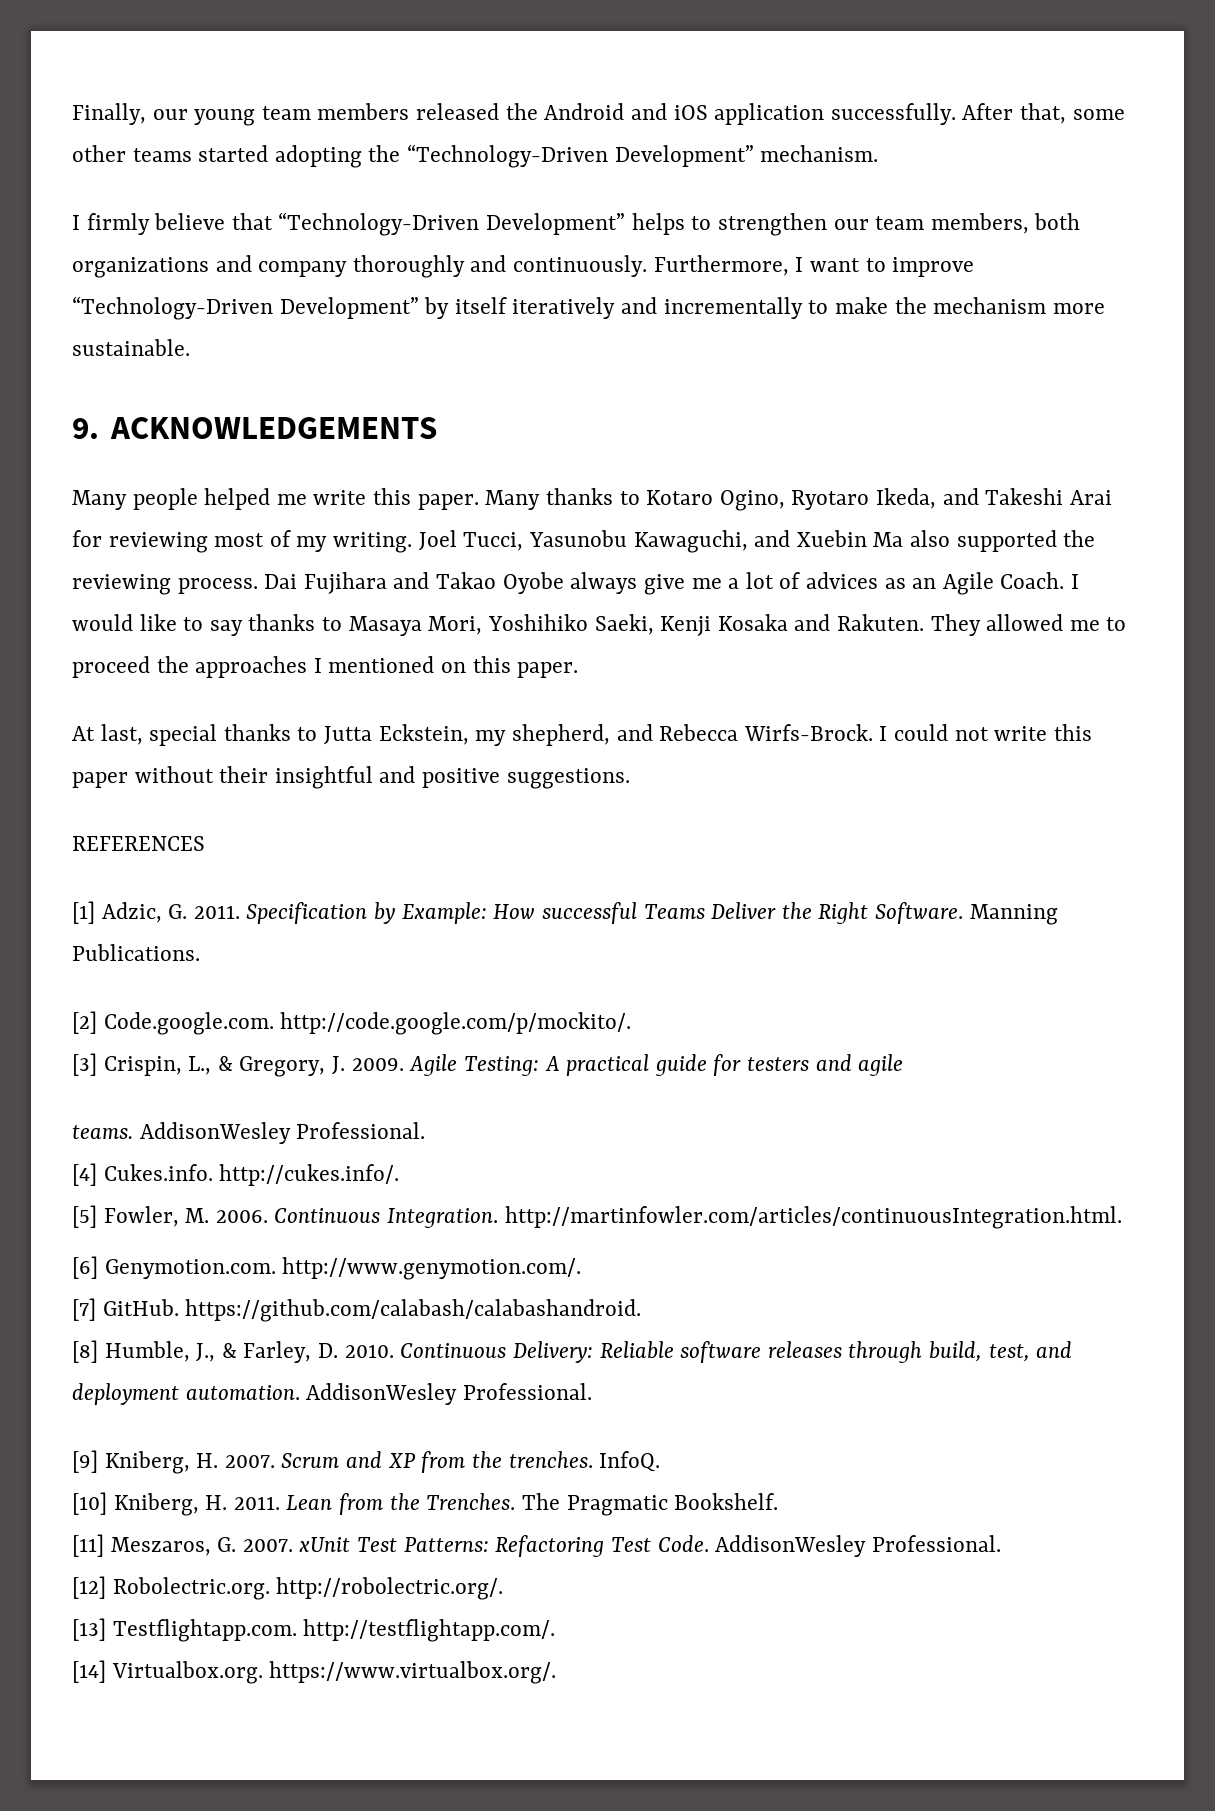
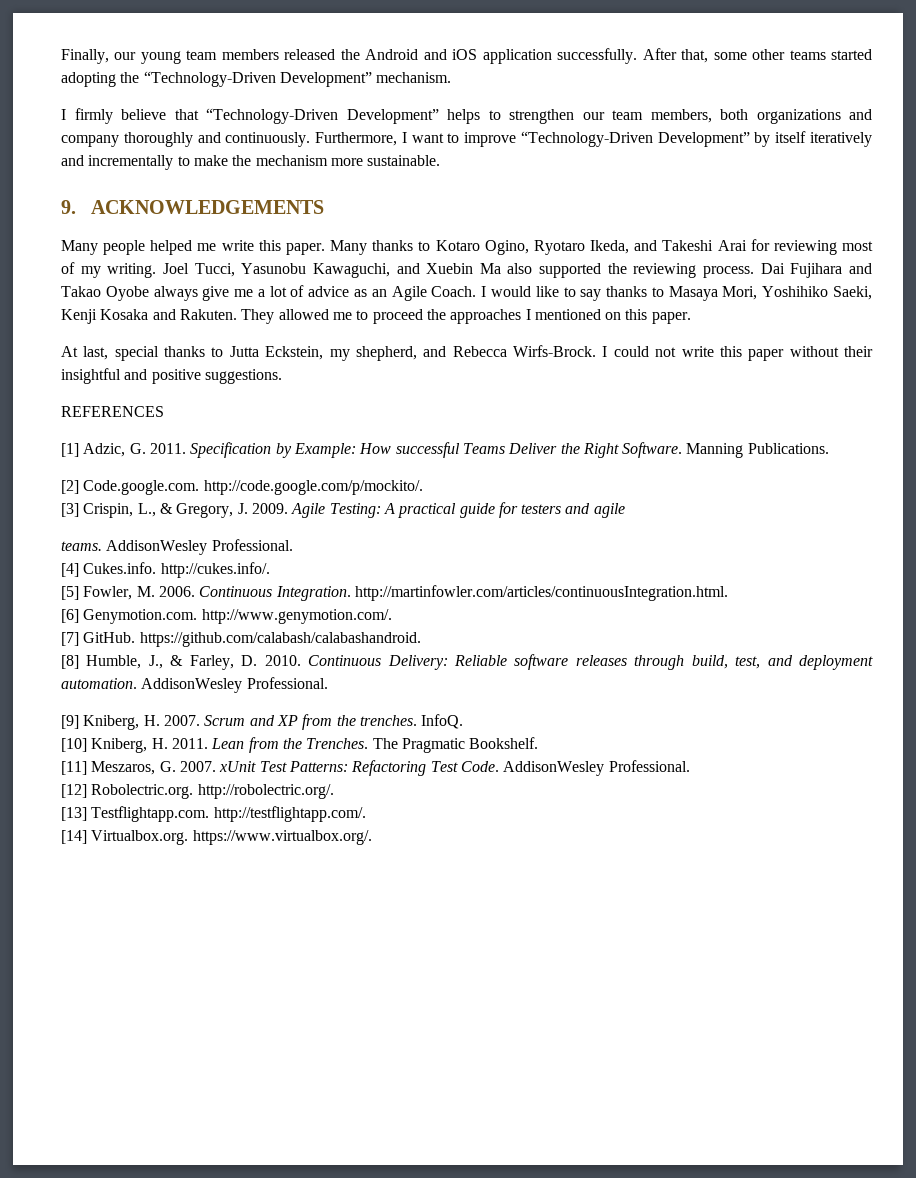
- Dai Fujihara and Takao Oyobe always give me a lot of advices as an Agile Coach.
+ Dai Fujihara and Takao Oyobe always give me a lot of advice as an Agile Coach.

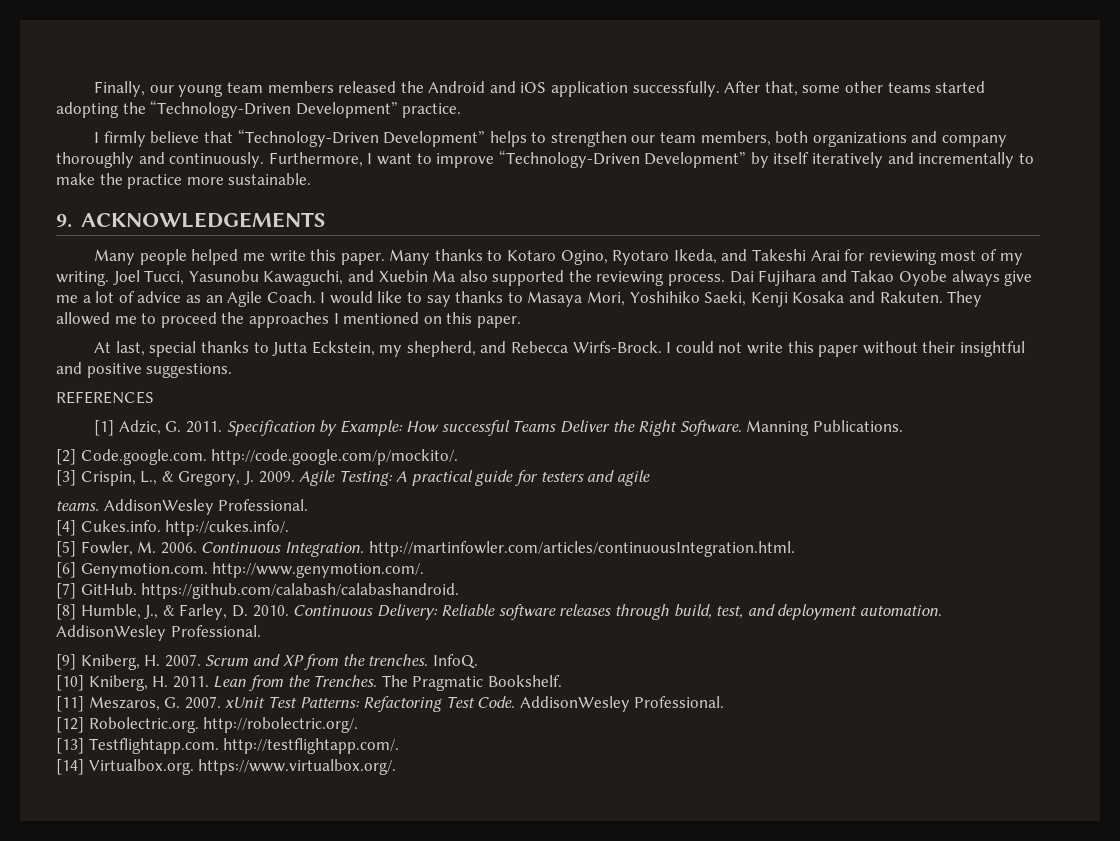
- After that, some other teams started adopting the “Technology-Driven Development” mechanism.
+ After that, some other teams started adopting the “Technology-Driven Development” practice.
- Furthermore, I want to improve “Technology-Driven Development” by itself iteratively and incrementally to make the mechanism more sustainable.
+ Furthermore, I want to improve “Technology-Driven Development” by itself iteratively and incrementally to make the practice more sustainable.

